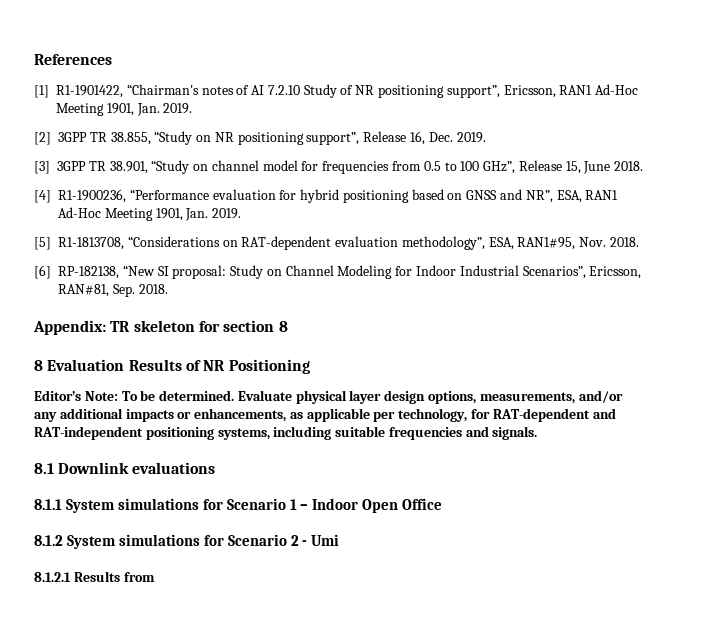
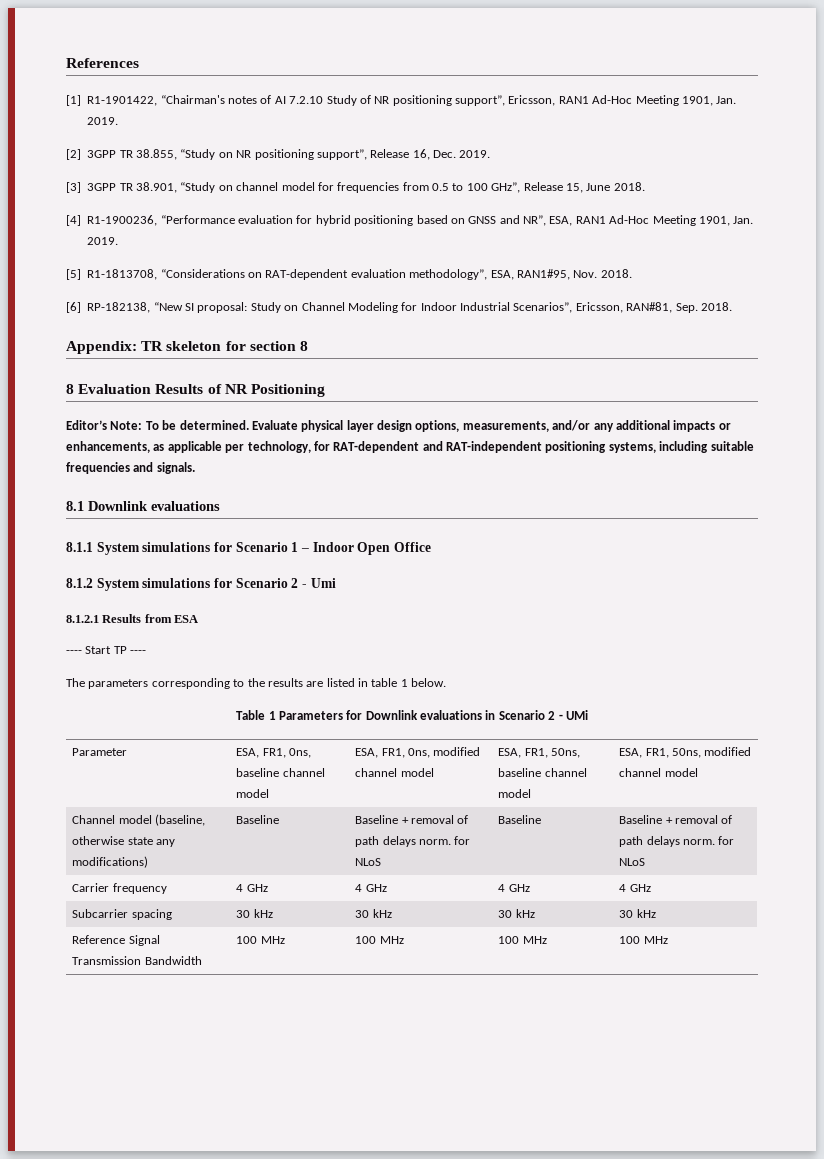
- 8.1.2.1 Results from
+ 8.1.2.1 Results from ESA
+ ---- Start TP ----
+ The parameters corresponding to the results are listed in table 1 below.
+ Table 1 Parameters for Downlink evaluations in Scenario 2 - UMi
+ Parameter | ESA, FR1, 0ns, baseline channel model | ESA, FR1, 0ns, modified channel model | ESA, FR1, 50ns, baseline channel model | ESA, FR1, 50ns, modified channel model
+ Channel model (baseline, otherwise state any modifications) | Baseline | Baseline + removal of path delays norm. for NLoS | Baseline | Baseline + removal of path delays norm. for NLoS
+ Carrier frequency | 4 GHz | 4 GHz | 4 GHz | 4 GHz
+ Subcarrier spacing | 30 kHz | 30 kHz | 30 kHz | 30 kHz
+ Reference Signal Transmission Bandwidth | 100 MHz | 100 MHz | 100 MHz | 100 MHz

